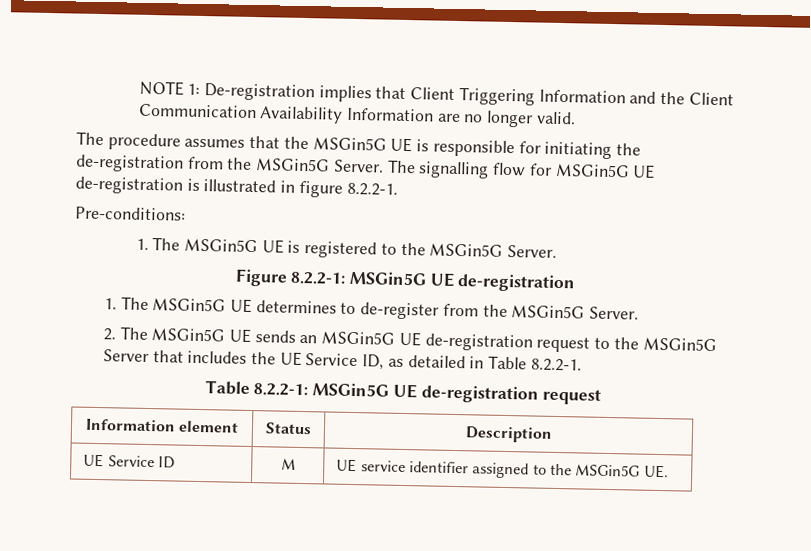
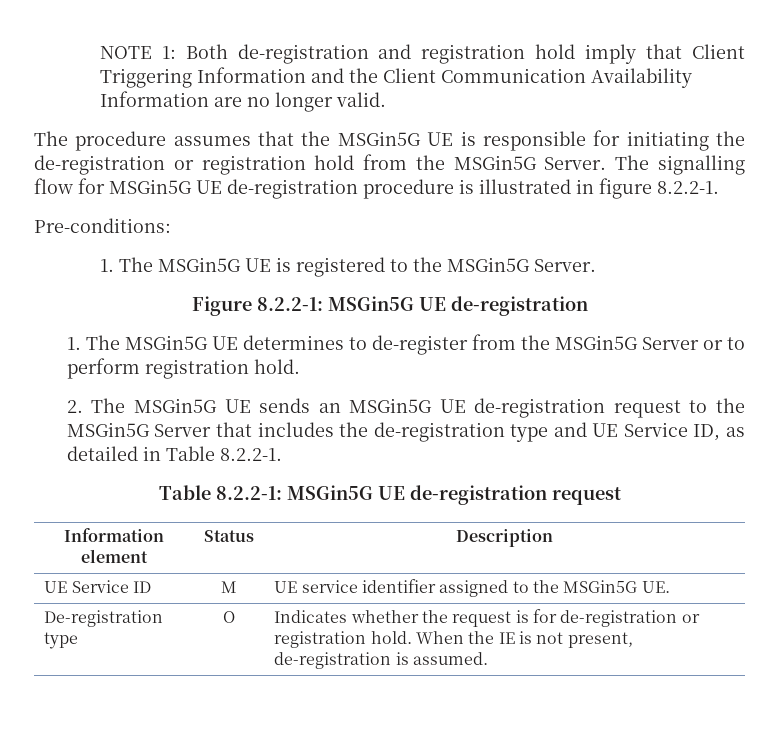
- NOTE 1: De-registration implies that Client Triggering Information and the Client Communication Availability Information are no longer valid.
+ NOTE 1: Both de-registration and registration hold imply that Client Triggering Information and the Client Communication Availability Information are no longer valid.
- The procedure assumes that the MSGin5G UE is responsible for initiating the de-registration from the MSGin5G Server.
+ The procedure assumes that the MSGin5G UE is responsible for initiating the de-registration or registration hold from the MSGin5G Server.
- The signalling flow for MSGin5G UE de-registration is illustrated in figure 8.2.2-1.
+ The signalling flow for MSGin5G UE de-registration procedure is illustrated in figure 8.2.2-1.
- 1. The MSGin5G UE determines to de-register from the MSGin5G Server.
+ 1. The MSGin5G UE determines to de-register from the MSGin5G Server or to perform registration hold.
- 2. The MSGin5G UE sends an MSGin5G UE de-registration request to the MSGin5G Server that includes the UE Service ID, as detailed in Table 8.2.2-1.
+ 2. The MSGin5G UE sends an MSGin5G UE de-registration request to the MSGin5G Server that includes the de-registration type and UE Service ID, as detailed in Table 8.2.2-1.
+ De-registration type | O | Indicates whether the request is for de-registration or registration hold. When the IE is not present, de-registration is assumed.

